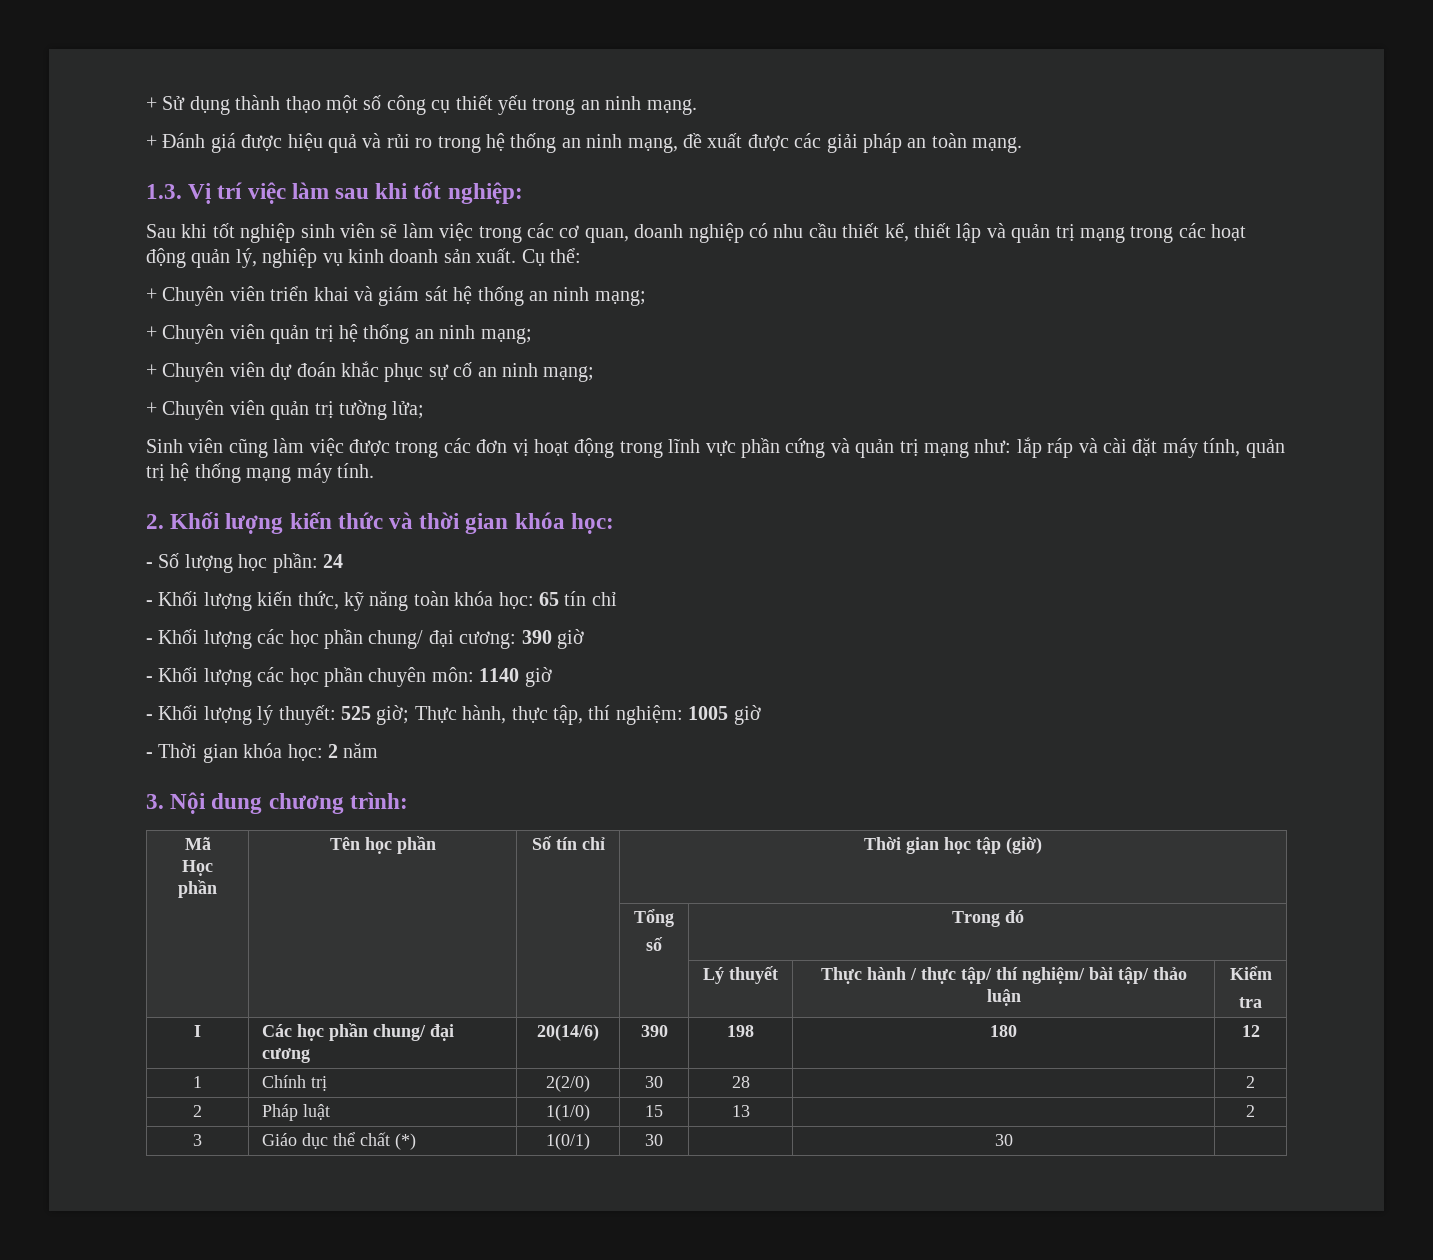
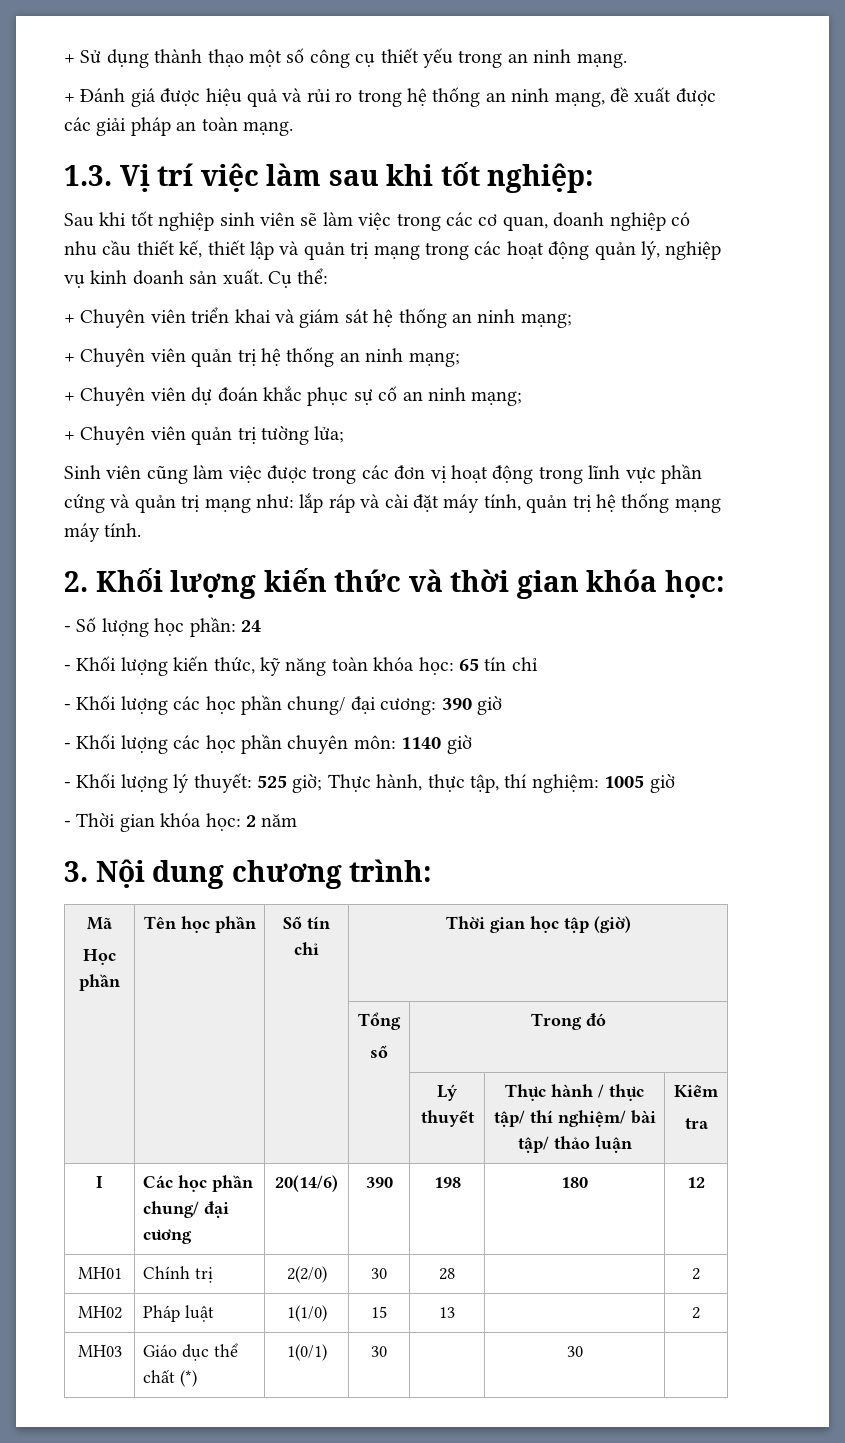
- 1 | Chính trị | 2(2/0) | 30 | 28 | | 2
+ MH01 | Chính trị | 2(2/0) | 30 | 28 | | 2
- 2 | Pháp luật | 1(1/0) | 15 | 13 | | 2
+ MH02 | Pháp luật | 1(1/0) | 15 | 13 | | 2
- 3 | Giáo dục thể chất (*) | 1(0/1) | 30 | | 30 |
+ MH03 | Giáo dục thể chất (*) | 1(0/1) | 30 | | 30 |

